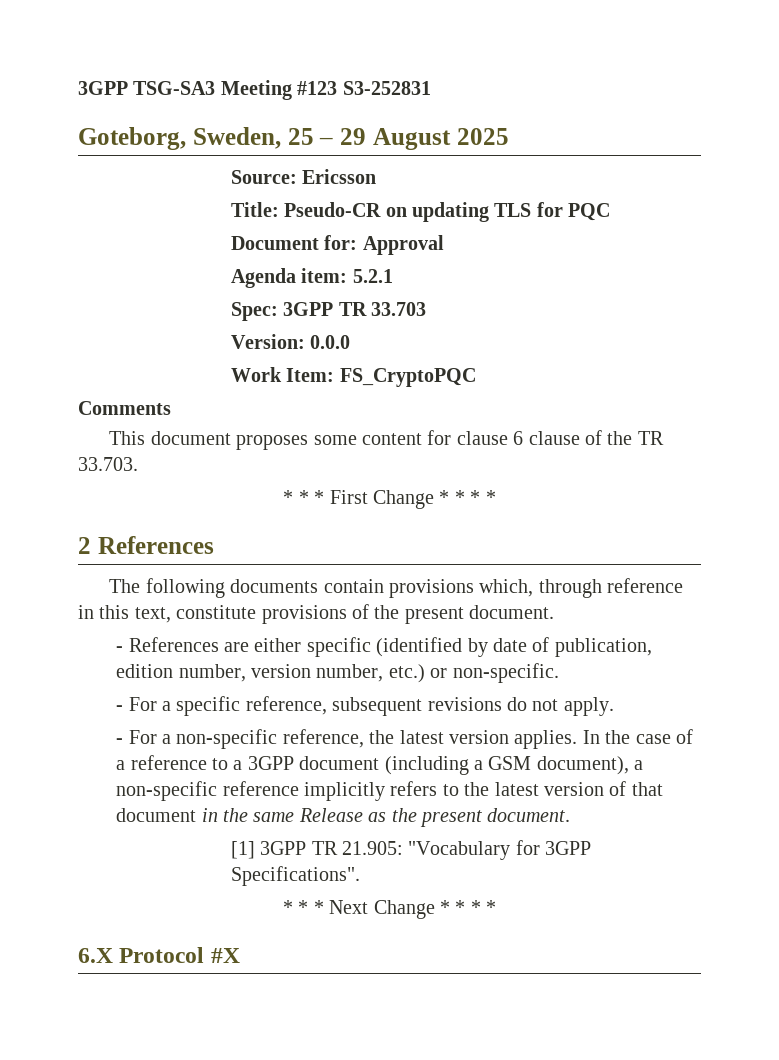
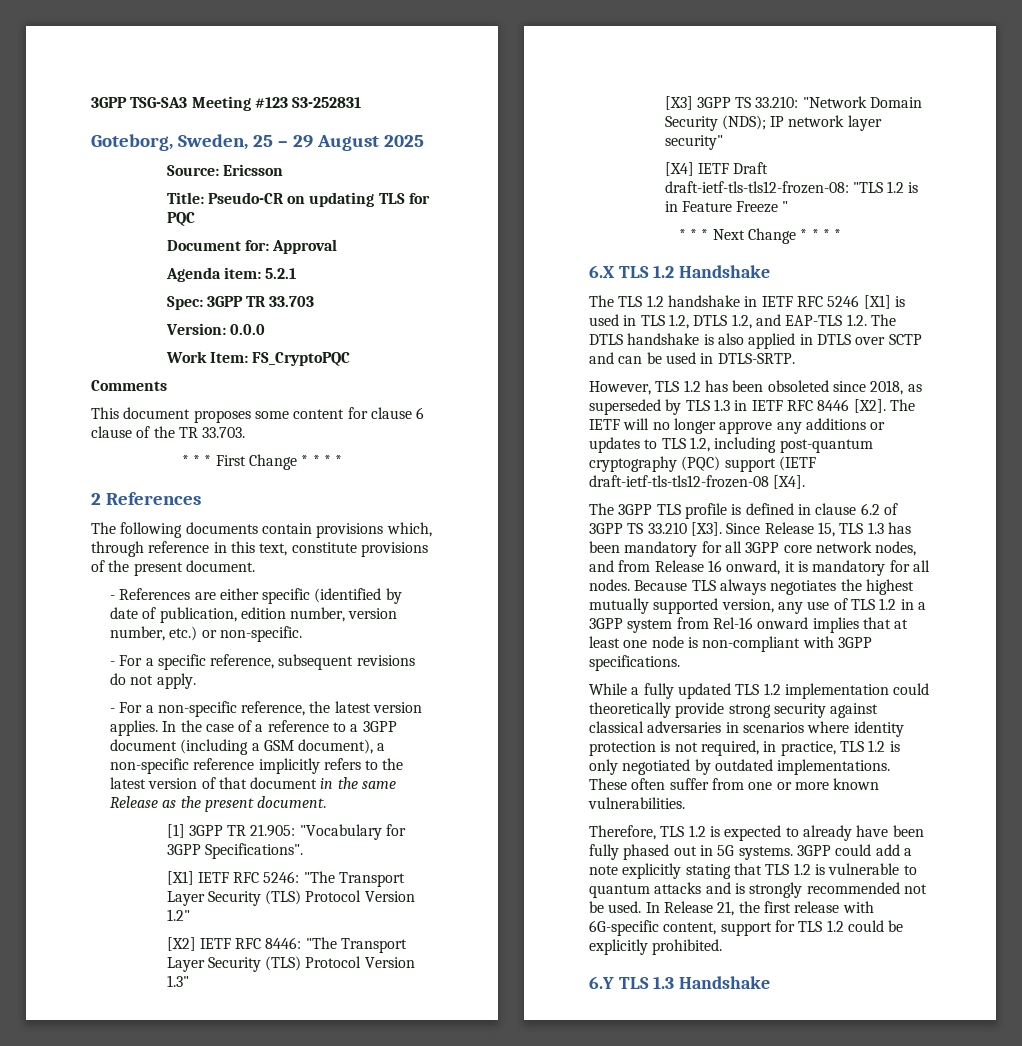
+ [X1] IETF RFC 5246: "The Transport Layer Security (TLS) Protocol Version 1.2"
+ [X2] IETF RFC 8446: "The Transport Layer Security (TLS) Protocol Version 1.3"
+ [X3] 3GPP TS 33.210: "Network Domain Security (NDS); IP network layer security"
+ [X4] IETF Draft draft-ietf-tls-tls12-frozen-08: "TLS 1.2 is in Feature Freeze "
- 6.X Protocol #X
+ 6.X TLS 1.2 Handshake
+ The TLS 1.2 handshake in IETF RFC 5246 [X1] is used in TLS 1.2, DTLS 1.2, and EAP-TLS 1.2. The DTLS handshake is also applied in DTLS over SCTP and can be used in DTLS-SRTP.
+ However, TLS 1.2 has been obsoleted since 2018, as superseded by TLS 1.3 in IETF RFC 8446 [X2]. The IETF will no longer approve any additions or updates to TLS 1.2, including post-quantum cryptography (PQC) support (IETF draft-ietf-tls-tls12-frozen-08 [X4].
+ The 3GPP TLS profile is defined in clause 6.2 of 3GPP TS 33.210 [X3]. Since Release 15, TLS 1.3 has been mandatory for all 3GPP core network nodes, and from Release 16 onward, it is mandatory for all nodes. Because TLS always negotiates the highest mutually supported version, any use of TLS 1.2 in a 3GPP system from Rel-16 onward implies that at least one node is non-compliant with 3GPP specifications.
+ While a fully updated TLS 1.2 implementation could theoretically provide strong security against classical adversaries in scenarios where identity protection is not required, in practice, TLS 1.2 is only negotiated by outdated implementations. These often suffer from one or more known vulnerabilities.
+ Therefore, TLS 1.2 is expected to already have been fully phased out in 5G systems. 3GPP could add a note explicitly stating that TLS 1.2 is vulnerable to quantum attacks and is strongly recommended not be used. In Release 21, the first release with 6G-specific content, support for TLS 1.2 could be explicitly prohibited.
+ 6.Y TLS 1.3 Handshake

